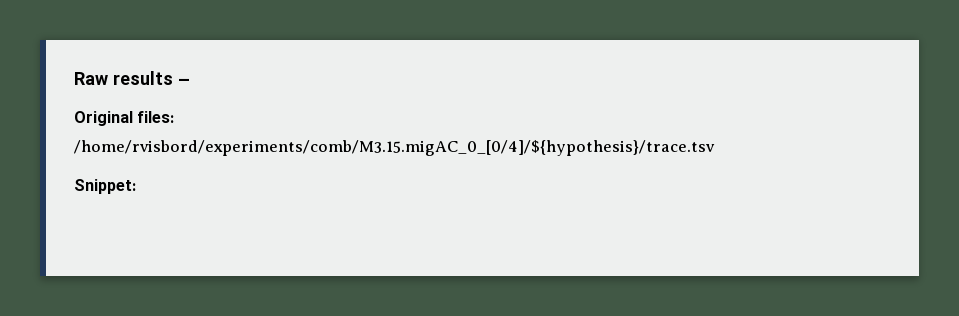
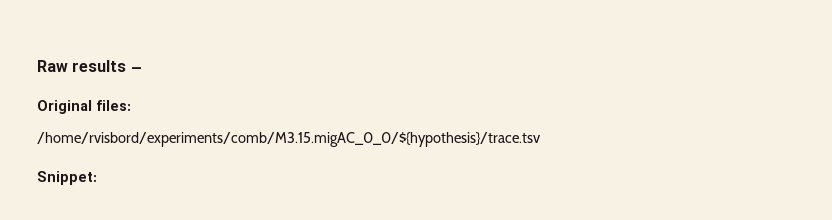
- /home/rvisbord/experiments/comb/M3.15.migAC_0_[0/4]/${hypothesis}/trace.tsv
+ /home/rvisbord/experiments/comb/M3.15.migAC_0_0/${hypothesis}/trace.tsv

